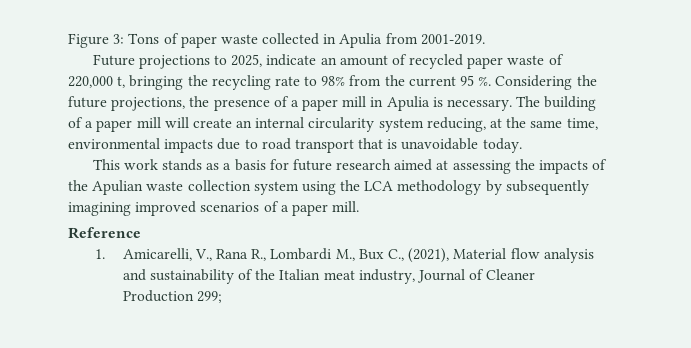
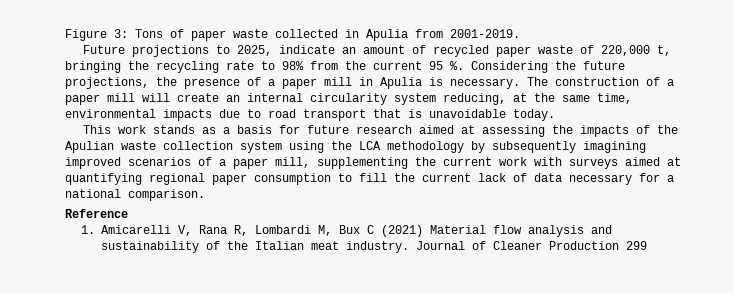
- The building of a paper mill will create an internal circularity system reducing, at the same time, environmental impacts due to road transport that is unavoidable today.
+ The construction of a paper mill will create an internal circularity system reducing, at the same time, environmental impacts due to road transport that is unavoidable today.
- This work stands as a basis for future research aimed at assessing the impacts of the Apulian waste collection system using the LCA methodology by subsequently imagining improved scenarios of a paper mill.
+ This work stands as a basis for future research aimed at assessing the impacts of the Apulian waste collection system using the LCA methodology by subsequently imagining improved scenarios of a paper mill, supplementing the current work with surveys aimed at quantifying regional paper consumption to fill the current lack of data necessary for a national comparison.
  Reference
- 1. Amicarelli, V., Rana R., Lombardi M., Bux C., (2021), Material flow analysis and sustainability of the Italian meat industry, Journal of Cleaner Production 299;
+ 1. Amicarelli V, Rana R, Lombardi M, Bux C (2021) Material flow analysis and sustainability of the Italian meat industry. Journal of Cleaner Production 299

